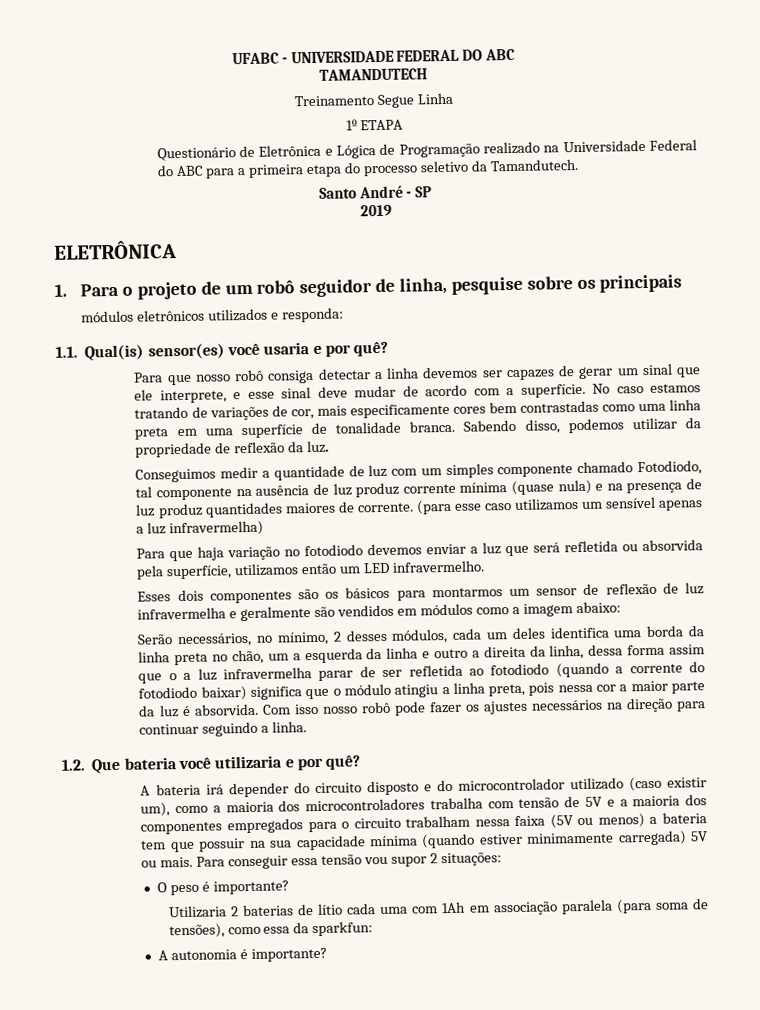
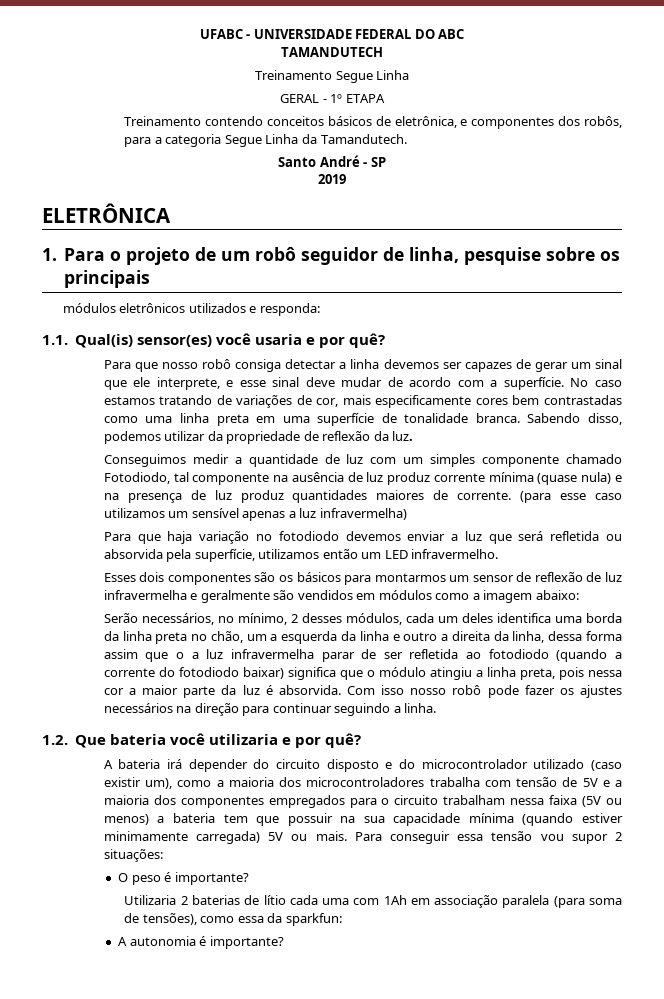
- 1º ETAPA
+ GERAL - 1º ETAPA
- Questionário de Eletrônica e Lógica de Programação realizado na Universidade Federal do ABC para a primeira etapa do processo seletivo da Tamandutech.
+ Treinamento contendo conceitos básicos de eletrônica, e componentes dos robôs, para a categoria Segue Linha da Tamandutech.

